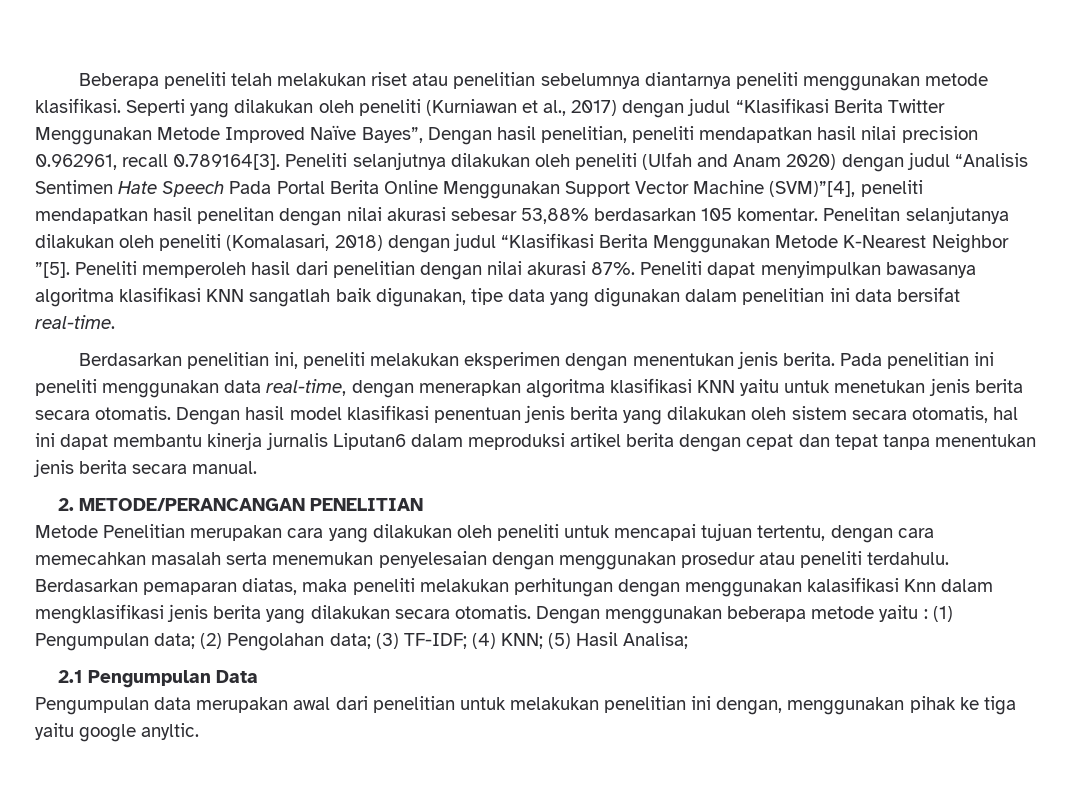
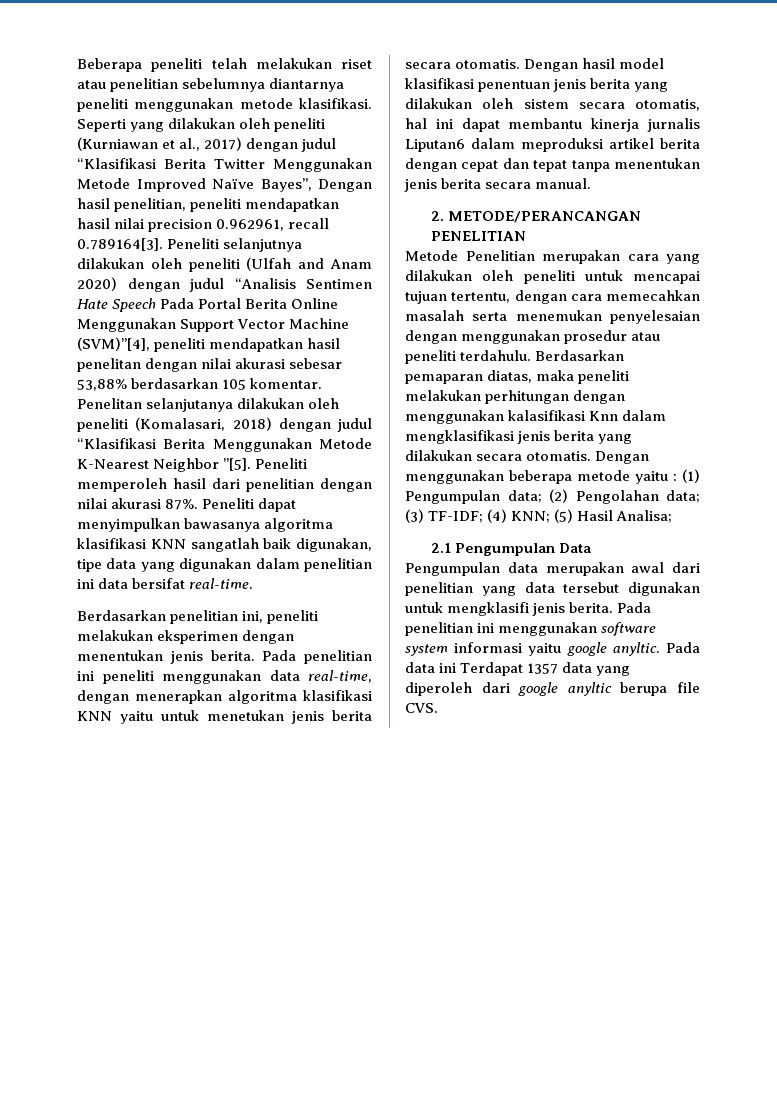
- Pengumpulan data merupakan awal dari penelitian untuk melakukan penelitian ini dengan, menggunakan pihak ke tiga yaitu google anyltic.
+ Pengumpulan data merupakan awal dari penelitian yang data tersebut digunakan untuk mengklasifi jenis berita. Pada penelitian ini menggunakan software system informasi yaitu google anyltic. Pada data ini Terdapat 1357 data yang diperoleh dari google anyltic berupa file CVS.

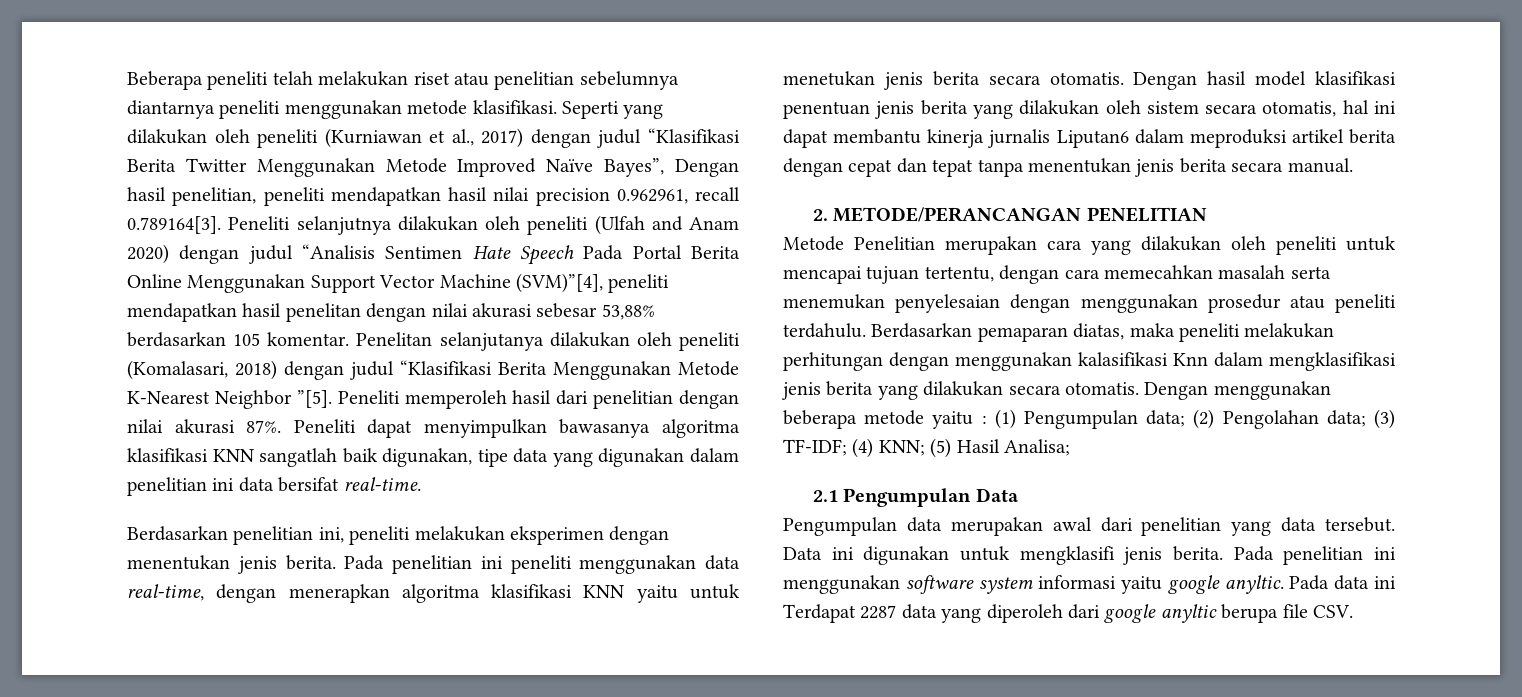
- Pengumpulan data merupakan awal dari penelitian yang data tersebut digunakan untuk mengklasifi jenis berita.
+ Pengumpulan data merupakan awal dari penelitian yang data tersebut. Data ini digunakan untuk mengklasifi jenis berita.
- Pada data ini Terdapat 1357 data yang diperoleh dari google anyltic berupa file CVS.
+ Pada data ini Terdapat 2287 data yang diperoleh dari google anyltic berupa file CSV.

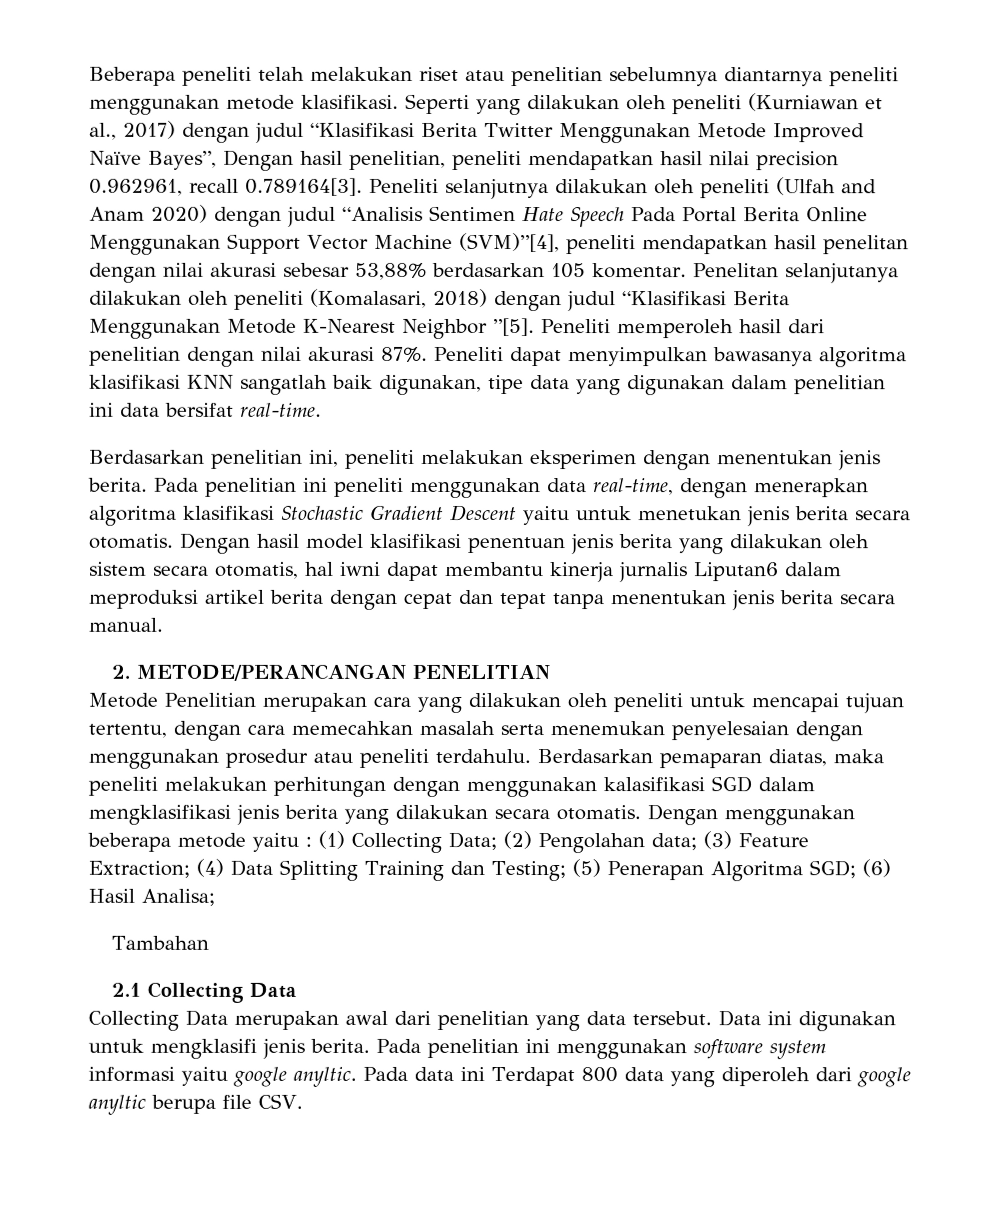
- Pada penelitian ini peneliti menggunakan data real-time, dengan menerapkan algoritma klasifikasi KNN yaitu untuk menetukan jenis berita secara otomatis.
+ Pada penelitian ini peneliti menggunakan data real-time, dengan menerapkan algoritma klasifikasi Stochastic Gradient Descent yaitu untuk menetukan jenis berita secara otomatis.
- Dengan hasil model klasifikasi penentuan jenis berita yang dilakukan oleh sistem secara otomatis, hal ini dapat membantu kinerja jurnalis Liputan6 dalam meproduksi artikel berita dengan cepat dan tepat tanpa menentukan jenis berita secara manual.
+ Dengan hasil model klasifikasi penentuan jenis berita yang dilakukan oleh sistem secara otomatis, hal iwni dapat membantu kinerja jurnalis Liputan6 dalam meproduksi artikel berita dengan cepat dan tepat tanpa menentukan jenis berita secara manual.
- Berdasarkan pemaparan diatas, maka peneliti melakukan perhitungan dengan menggunakan kalasifikasi Knn dalam mengklasifikasi jenis berita yang dilakukan secara otomatis.
+ Berdasarkan pemaparan diatas, maka peneliti melakukan perhitungan dengan menggunakan kalasifikasi SGD dalam mengklasifikasi jenis berita yang dilakukan secara otomatis.
- Dengan menggunakan beberapa metode yaitu : (1) Pengumpulan data; (2) Pengolahan data; (3) TF-IDF; (4) KNN; (5) Hasil Analisa;
+ Dengan menggunakan beberapa metode yaitu : (1) Collecting Data; (2) Pengolahan data; (3) Feature Extraction; (4) Data Splitting Training dan Testing; (5) Penerapan Algoritma SGD; (6) Hasil Analisa;
+ Tambahan
- 2.1 Pengumpulan Data
+ 2.1 Collecting Data
- Pengumpulan data merupakan awal dari penelitian yang data tersebut.
+ Collecting Data merupakan awal dari penelitian yang data tersebut.
- Pada data ini Terdapat 2287 data yang diperoleh dari google anyltic berupa file CSV.
+ Pada data ini Terdapat 800 data yang diperoleh dari google anyltic berupa file CSV.

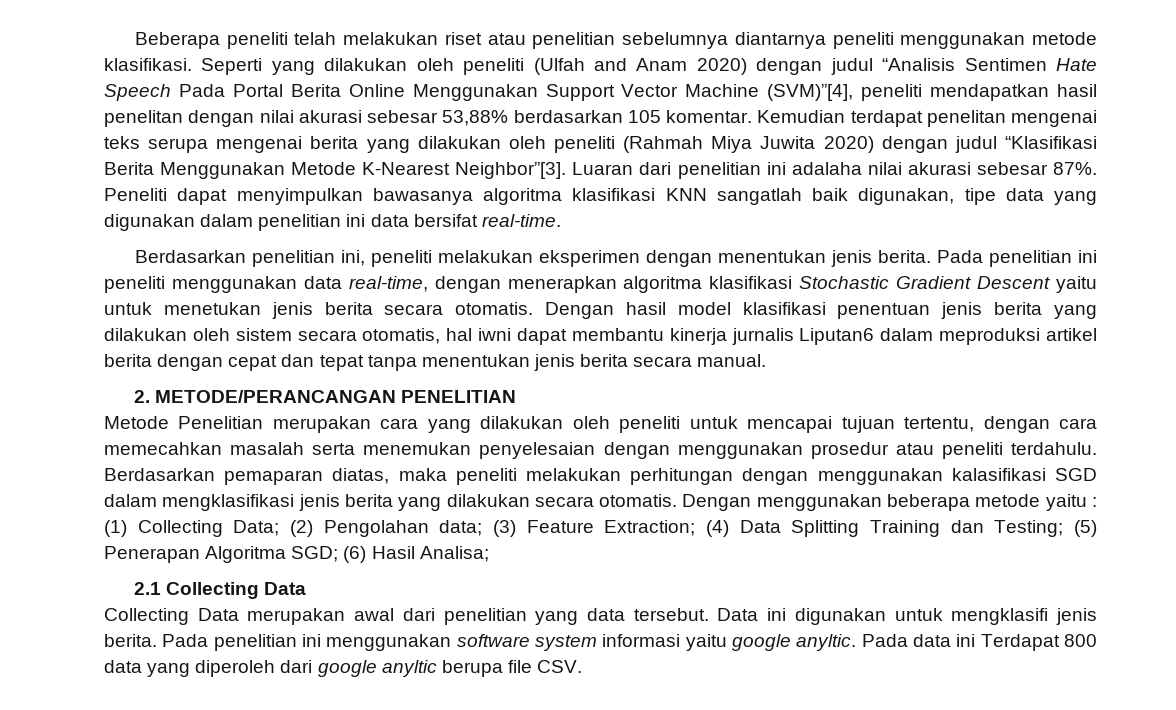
- Seperti yang dilakukan oleh peneliti (Kurniawan et al., 2017) dengan judul “Klasifikasi Berita Twitter Menggunakan Metode Improved Naïve Bayes”, Dengan hasil penelitian, peneliti mendapatkan hasil nilai precision 0.962961, recall 0.789164[3]. Peneliti selanjutnya dilakukan oleh peneliti (Ulfah and Anam 2020) dengan judul “Analisis Sentimen Hate Speech Pada Portal Berita Online Menggunakan Support Vector Machine (SVM)”[4], peneliti mendapatkan hasil penelitan dengan nilai akurasi sebesar 53,88% berdasarkan 105 komentar.
+ Seperti yang dilakukan oleh peneliti (Ulfah and Anam 2020) dengan judul “Analisis Sentimen Hate Speech Pada Portal Berita Online Menggunakan Support Vector Machine (SVM)”[4], peneliti mendapatkan hasil penelitan dengan nilai akurasi sebesar 53,88% berdasarkan 105 komentar.
- Penelitan selanjutanya dilakukan oleh peneliti (Komalasari, 2018) dengan judul “Klasifikasi Berita Menggunakan Metode K-Nearest Neighbor ”[5]. Peneliti memperoleh hasil dari penelitian dengan nilai akurasi 87%.
+ Kemudian terdapat penelitan mengenai teks serupa mengenai berita yang dilakukan oleh peneliti (Rahmah Miya Juwita 2020) dengan judul “Klasifikasi Berita Menggunakan Metode K-Nearest Neighbor”[3]. Luaran dari penelitian ini adalaha nilai akurasi sebesar 87%.
- Tambahan

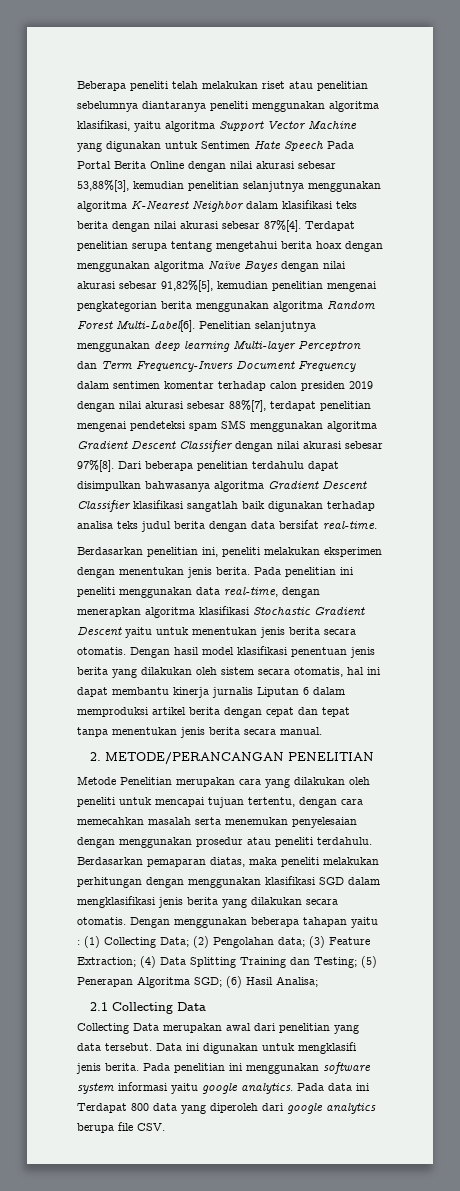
- Beberapa peneliti telah melakukan riset atau penelitian sebelumnya diantarnya peneliti menggunakan metode klasifikasi. Seperti yang dilakukan oleh peneliti (Ulfah and Anam 2020) dengan judul “Analisis Sentimen Hate Speech Pada Portal Berita Online Menggunakan Support Vector Machine (SVM)”[4], peneliti mendapatkan hasil penelitan dengan nilai akurasi sebesar 53,88% berdasarkan 105 komentar. Kemudian terdapat penelitan mengenai teks serupa mengenai berita yang dilakukan oleh peneliti (Rahmah Miya Juwita 2020) dengan judul “Klasifikasi Berita Menggunakan Metode K-Nearest Neighbor”[3]. Luaran dari penelitian ini adalaha nilai akurasi sebesar 87%. Peneliti dapat menyimpulkan bawasanya algoritma klasifikasi KNN sangatlah baik digunakan, tipe data yang digunakan dalam penelitian ini data bersifat real-time.
+ Beberapa peneliti telah melakukan riset atau penelitian sebelumnya diantaranya peneliti menggunakan algoritma klasifikasi, yaitu algoritma Support Vector Machine yang digunakan untuk Sentimen Hate Speech Pada Portal Berita Online dengan nilai akurasi sebesar 53,88%[3], kemudian penelitian selanjutnya menggunakan algoritma K-Nearest Neighbor dalam klasifikasi teks berita dengan nilai akurasi sebesar 87%[4]. Terdapat penelitian serupa tentang mengetahui berita hoax dengan menggunakan algoritma Naïve Bayes dengan nilai akurasi sebesar 91,82%[5], kemudian penelitian mengenai pengkategorian berita menggunakan algoritma Random Forest Multi-Label[6]. Penelitian selanjutnya menggunakan deep learning Multi-layer Perceptron dan Term Frequency-Invers Document Frequency dalam sentimen komentar terhadap calon presiden 2019 dengan nilai akurasi sebesar 88%[7], terdapat penelitian mengenai pendeteksi spam SMS menggunakan algoritma Gradient Descent Classifier dengan nilai akurasi sebesar 97%[8]. Dari beberapa penelitian terdahulu dapat disimpulkan bahwasanya algoritma Gradient Descent Classifier klasifikasi sangatlah baik digunakan terhadap analisa teks judul berita dengan data bersifat real-time.
- Pada penelitian ini peneliti menggunakan data real-time, dengan menerapkan algoritma klasifikasi Stochastic Gradient Descent yaitu untuk menetukan jenis berita secara otomatis.
+ Pada penelitian ini peneliti menggunakan data real-time, dengan menerapkan algoritma klasifikasi Stochastic Gradient Descent yaitu untuk menentukan jenis berita secara otomatis.
- Dengan hasil model klasifikasi penentuan jenis berita yang dilakukan oleh sistem secara otomatis, hal iwni dapat membantu kinerja jurnalis Liputan6 dalam meproduksi artikel berita dengan cepat dan tepat tanpa menentukan jenis berita secara manual.
+ Dengan hasil model klasifikasi penentuan jenis berita yang dilakukan oleh sistem secara otomatis, hal ini dapat membantu kinerja jurnalis Liputan 6 dalam memproduksi artikel berita dengan cepat dan tepat tanpa menentukan jenis berita secara manual.
- Berdasarkan pemaparan diatas, maka peneliti melakukan perhitungan dengan menggunakan kalasifikasi SGD dalam mengklasifikasi jenis berita yang dilakukan secara otomatis.
+ Berdasarkan pemaparan diatas, maka peneliti melakukan perhitungan dengan menggunakan klasifikasi SGD dalam mengklasifikasi jenis berita yang dilakukan secara otomatis.
- Dengan menggunakan beberapa metode yaitu : (1) Collecting Data; (2) Pengolahan data; (3) Feature Extraction; (4) Data Splitting Training dan Testing; (5) Penerapan Algoritma SGD; (6) Hasil Analisa;
+ Dengan menggunakan beberapa tahapan yaitu : (1) Collecting Data; (2) Pengolahan data; (3) Feature Extraction; (4) Data Splitting Training dan Testing; (5) Penerapan Algoritma SGD; (6) Hasil Analisa;
- Pada penelitian ini menggunakan software system informasi yaitu google anyltic.
+ Pada penelitian ini menggunakan software system informasi yaitu google analytics.
- Pada data ini Terdapat 800 data yang diperoleh dari google anyltic berupa file CSV.
+ Pada data ini Terdapat 800 data yang diperoleh dari google analytics berupa file CSV.

